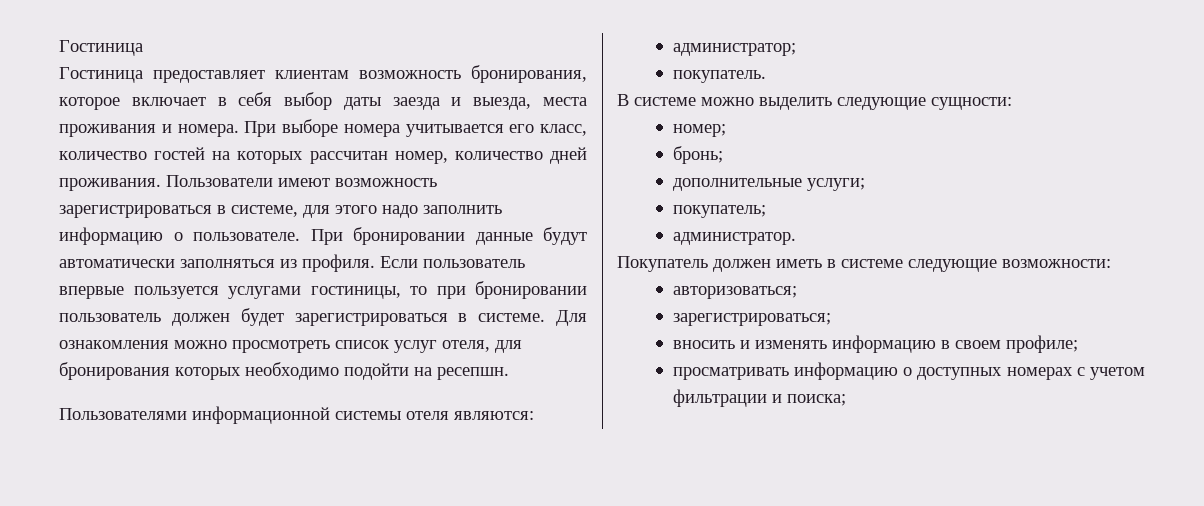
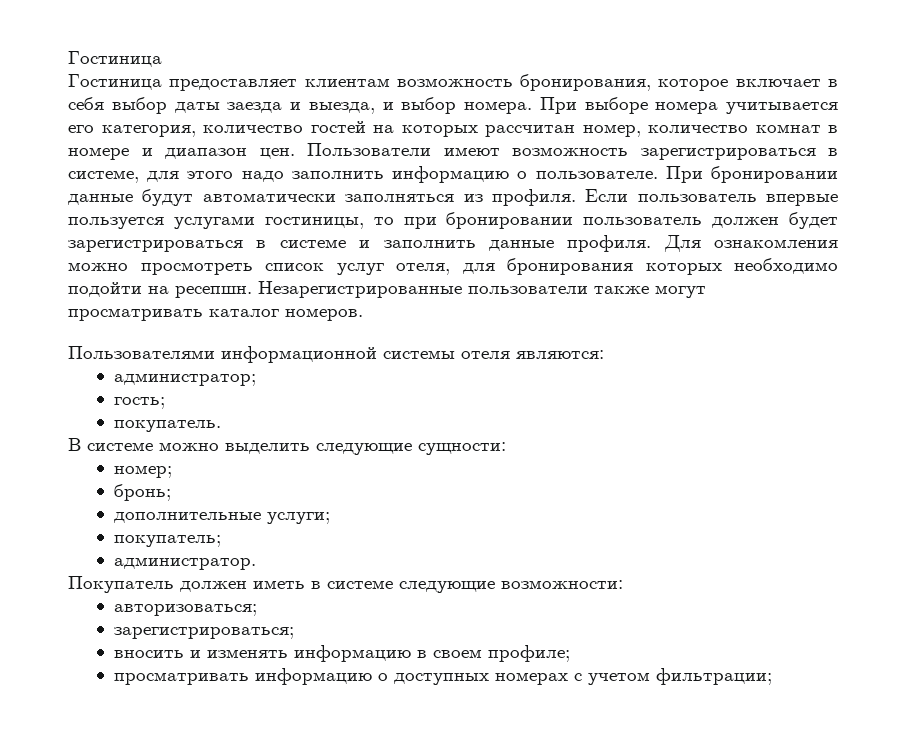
- Гостиница предоставляет клиентам возможность бронирования, которое включает в себя выбор даты заезда и выезда, места проживания и номера.
+ Гостиница предоставляет клиентам возможность бронирования, которое включает в себя выбор даты заезда и выезда, и выбор номера.
- При выборе номера учитывается его класс, количество гостей на которых рассчитан номер, количество дней проживания.
+ При выборе номера учитывается его категория, количество гостей на которых рассчитан номер, количество комнат в номере и диапазон цен.
- Если пользователь впервые пользуется услугами гостиницы, то при бронировании пользователь должен будет зарегистрироваться в системе.
+ Если пользователь впервые пользуется услугами гостиницы, то при бронировании пользователь должен будет зарегистрироваться в системе и заполнить данные профиля.
+ Незарегистрированные пользователи также могут просматривать каталог номеров.
+ гость;
- просматривать информацию о доступных номерах с учетом фильтрации и поиска;
+ просматривать информацию о доступных номерах с учетом фильтрации;

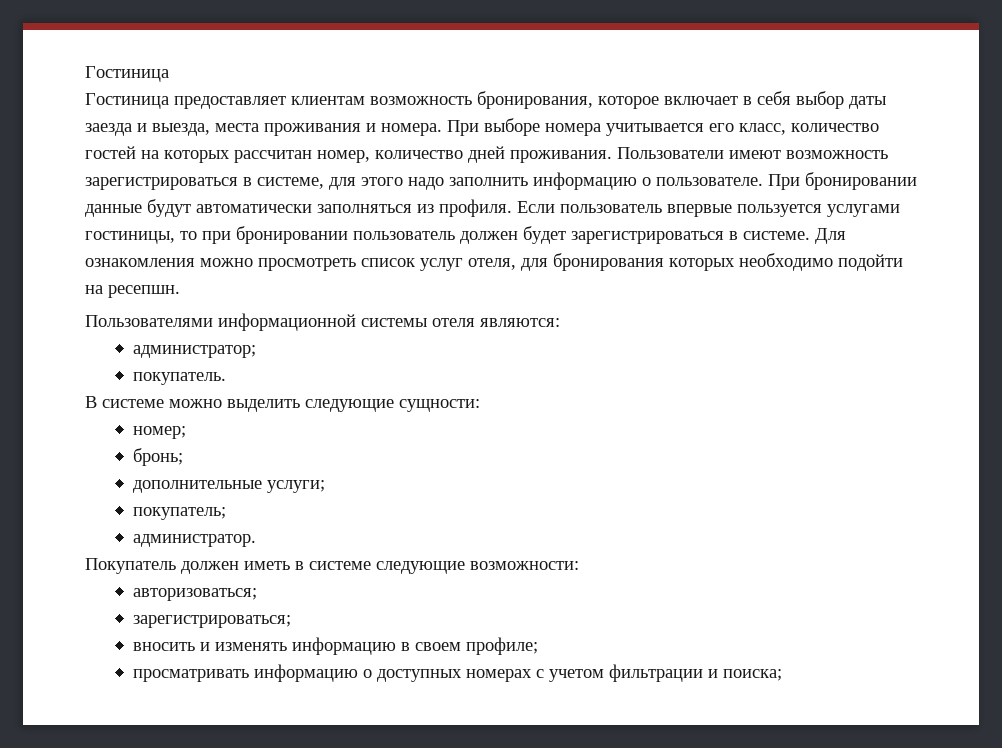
- Гостиница предоставляет клиентам возможность бронирования, которое включает в себя выбор даты заезда и выезда, и выбор номера.
+ Гостиница предоставляет клиентам возможность бронирования, которое включает в себя выбор даты заезда и выезда, места проживания и номера.
- При выборе номера учитывается его категория, количество гостей на которых рассчитан номер, количество комнат в номере и диапазон цен.
+ При выборе номера учитывается его класс, количество гостей на которых рассчитан номер, количество дней проживания.
- Если пользователь впервые пользуется услугами гостиницы, то при бронировании пользователь должен будет зарегистрироваться в системе и заполнить данные профиля.
+ Если пользователь впервые пользуется услугами гостиницы, то при бронировании пользователь должен будет зарегистрироваться в системе.
- Незарегистрированные пользователи также могут просматривать каталог номеров.
- гость;
- просматривать информацию о доступных номерах с учетом фильтрации;
+ просматривать информацию о доступных номерах с учетом фильтрации и поиска;

